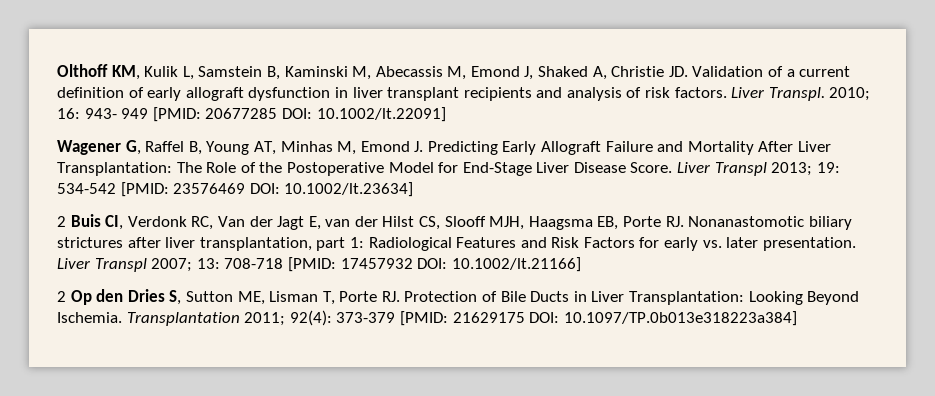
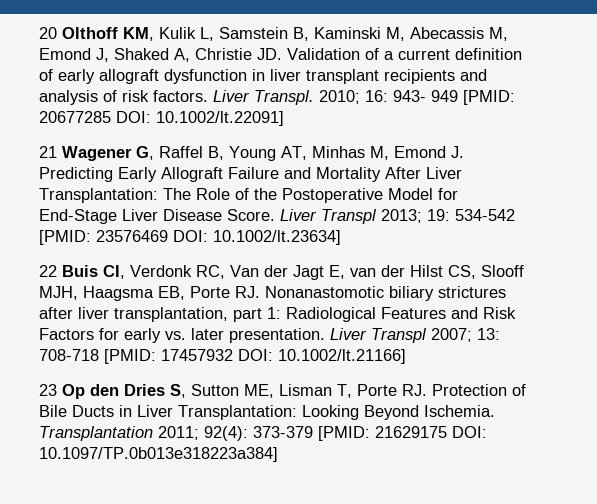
- Olthoff KM, Kulik L, Samstein B, Kaminski M, Abecassis M, Emond J, Shaked A, Christie JD. Validation of a current definition of early allograft dysfunction in liver transplant recipients and analysis of risk factors.
+ 20 Olthoff KM, Kulik L, Samstein B, Kaminski M, Abecassis M, Emond J, Shaked A, Christie JD. Validation of a current definition of early allograft dysfunction in liver transplant recipients and analysis of risk factors.
- Wagener G, Raffel B, Young AT, Minhas M, Emond J. Predicting Early Allograft Failure and Mortality After Liver Transplantation: The Role of the Postoperative Model for End-Stage Liver Disease Score.
+ 21 Wagener G, Raffel B, Young AT, Minhas M, Emond J. Predicting Early Allograft Failure and Mortality After Liver Transplantation: The Role of the Postoperative Model for End-Stage Liver Disease Score.
- 2 Buis CI, Verdonk RC, Van der Jagt E, van der Hilst CS, Slooff MJH, Haagsma EB, Porte RJ. Nonanastomotic biliary strictures after liver transplantation, part 1: Radiological Features and Risk Factors for early vs. later presentation.
+ 22 Buis CI, Verdonk RC, Van der Jagt E, van der Hilst CS, Slooff MJH, Haagsma EB, Porte RJ. Nonanastomotic biliary strictures after liver transplantation, part 1: Radiological Features and Risk Factors for early vs. later presentation.
- 2 Op den Dries S, Sutton ME, Lisman T, Porte RJ. Protection of Bile Ducts in Liver Transplantation: Looking Beyond Ischemia.
+ 23 Op den Dries S, Sutton ME, Lisman T, Porte RJ. Protection of Bile Ducts in Liver Transplantation: Looking Beyond Ischemia.

